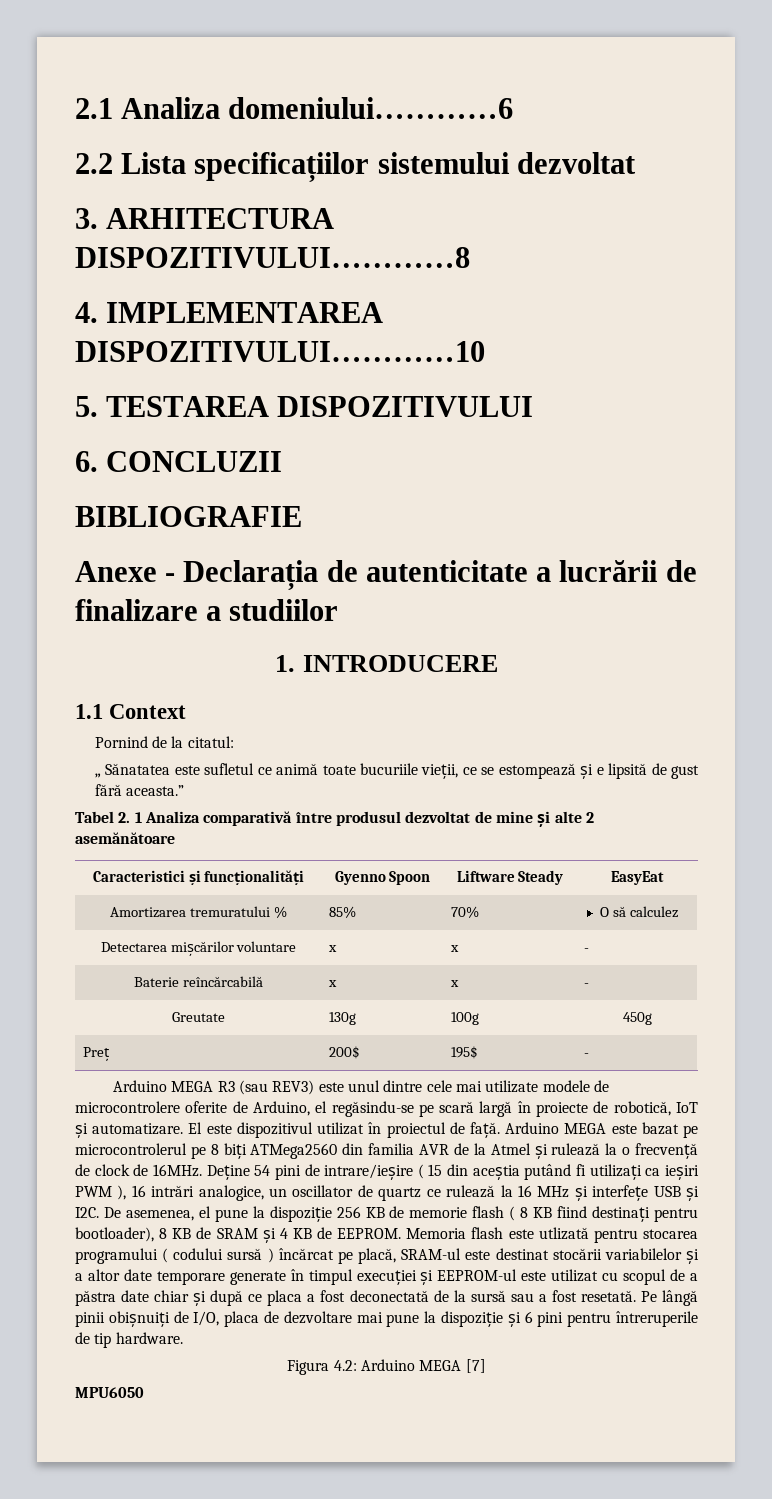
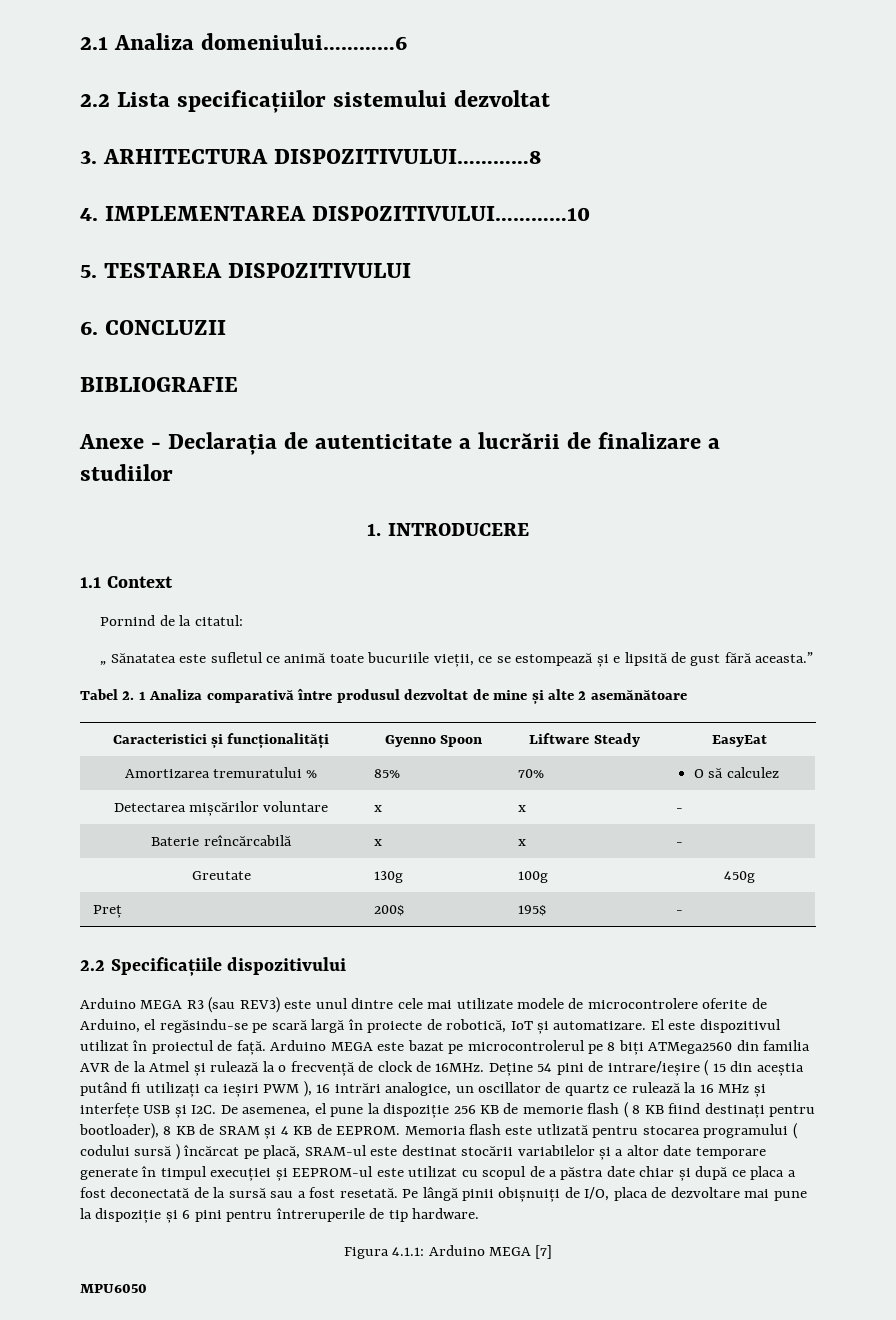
+ 2.2 Specificațiile dispozitivului
- Figura 4.2: Arduino MEGA [7]
+ Figura 4.1.1: Arduino MEGA [7]

